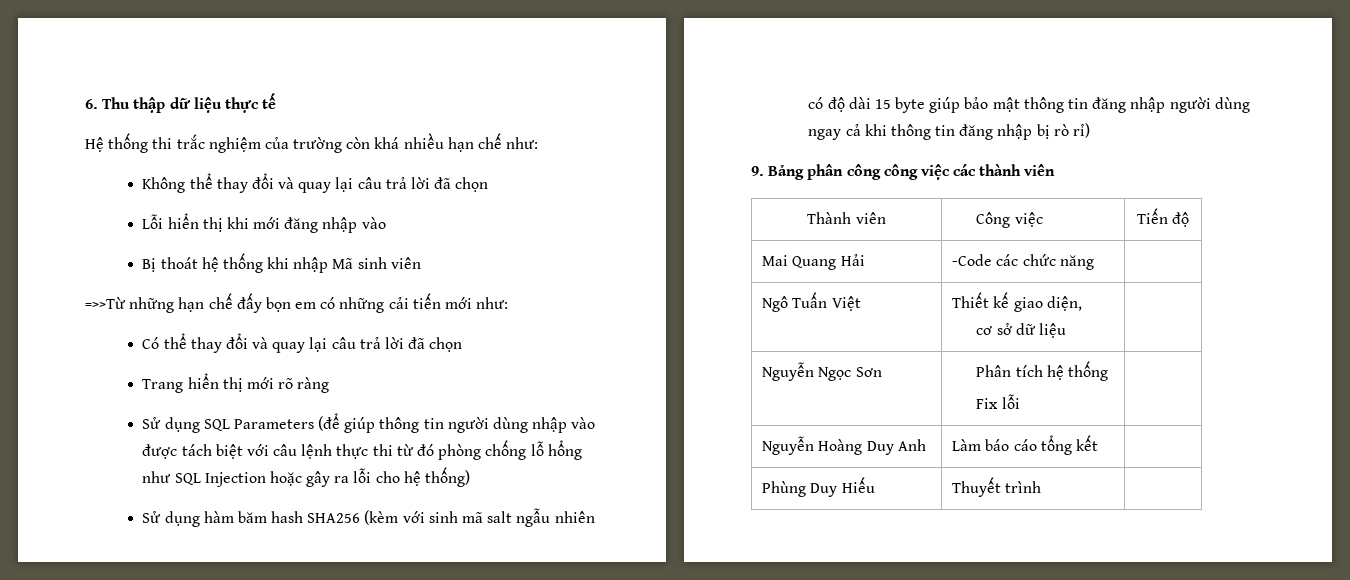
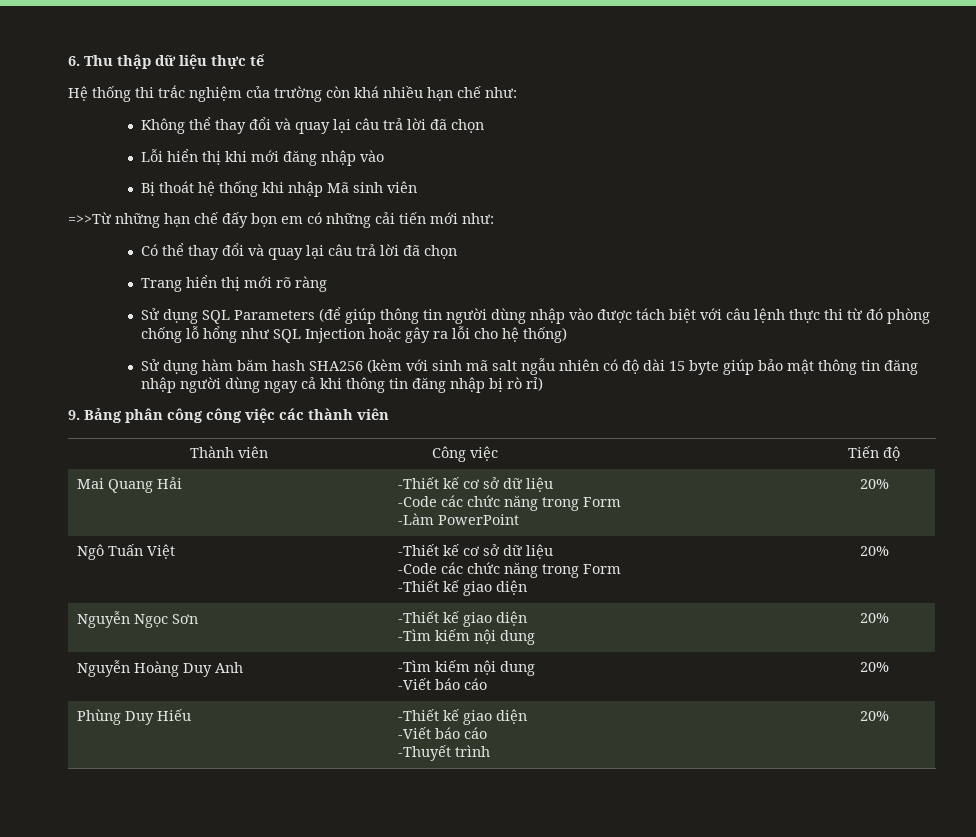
- Mai Quang Hải | -Code các chức năng |
+ Mai Quang Hải | -Thiết kế cơ sở dữ liệu
+ -Code các chức năng trong Form
+ -Làm PowerPoint | 20%
- Ngô Tuấn Việt | Thiết kế giao diện,
- cơ sở dữ liệu |
- Nguyễn Ngọc Sơn | Phân tích hệ thống
- Fix lỗi |
+ Ngô Tuấn Việt | -Thiết kế cơ sở dữ liệu
+ -Code các chức năng trong Form
+ -Thiết kế giao diện | 20%
+ Nguyễn Ngọc Sơn | -Thiết kế giao diện
+ -Tìm kiếm nội dung | 20%
- Nguyễn Hoàng Duy Anh | Làm báo cáo tổng kết |
+ Nguyễn Hoàng Duy Anh | -Tìm kiếm nội dung
+ -Viết báo cáo | 20%
- Phùng Duy Hiếu | Thuyết trình |
+ Phùng Duy Hiếu | -Thiết kế giao diện
+ -Viết báo cáo
+ -Thuyết trình | 20%

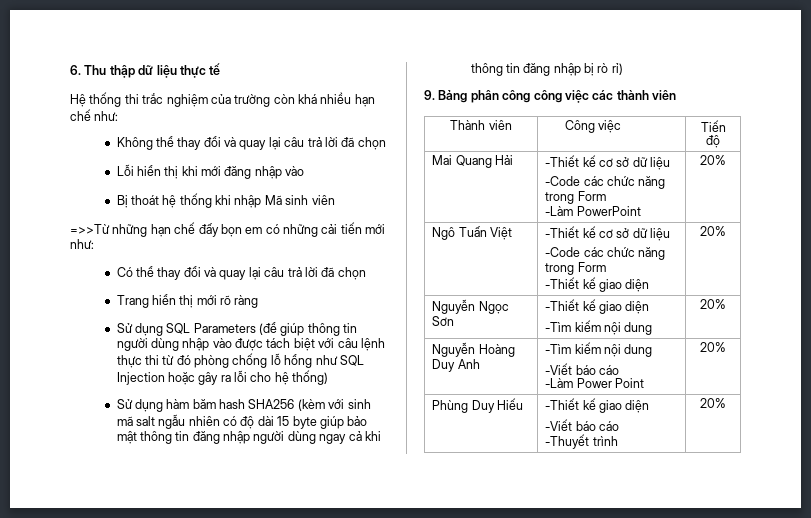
  Nguyễn Hoàng Duy Anh | -Tìm kiếm nội dung
- -Viết báo cáo | 20%
+ -Viết báo cáo
+ -Làm Power Point | 20%

